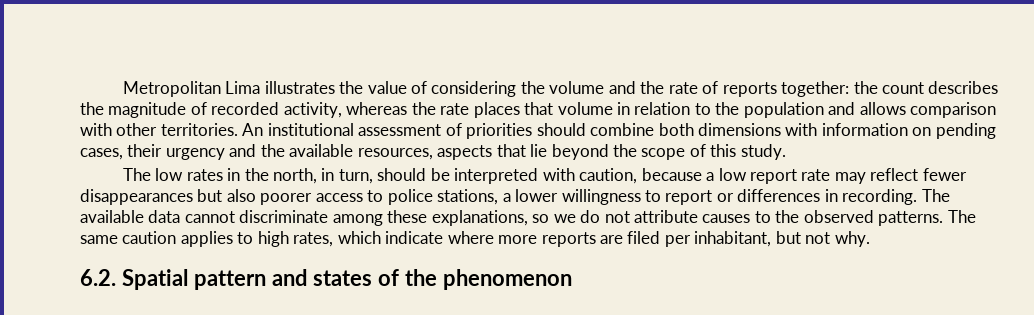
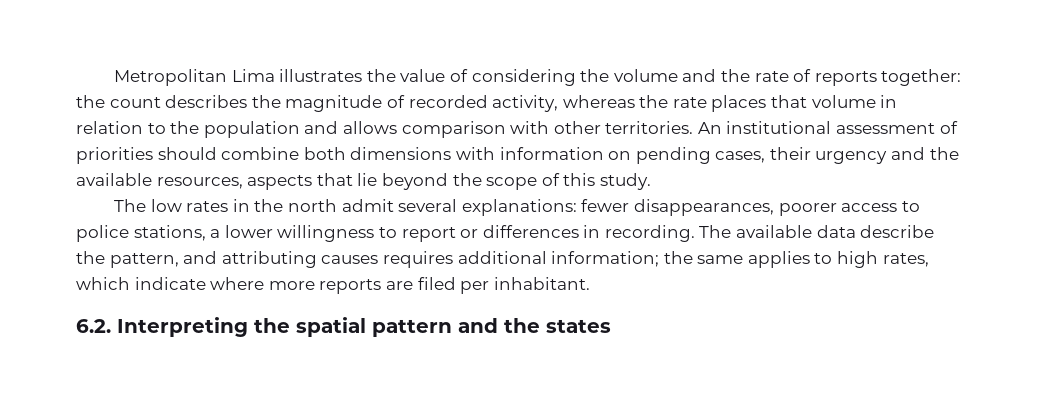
- The low rates in the north, in turn, should be interpreted with caution, because a low report rate may reflect fewer disappearances but also poorer access to police stations, a lower willingness to report or differences in recording.
+ The low rates in the north admit several explanations: fewer disappearances, poorer access to police stations, a lower willingness to report or differences in recording.
- The available data cannot discriminate among these explanations, so we do not attribute causes to the observed patterns. The same caution applies to high rates, which indicate where more reports are filed per inhabitant, but not why.
- 6.2. Spatial pattern and states of the phenomenon
+ The available data describe the pattern, and attributing causes requires additional information; the same applies to high rates, which indicate where more reports are filed per inhabitant.
+ 6.2. Interpreting the spatial pattern and the states

